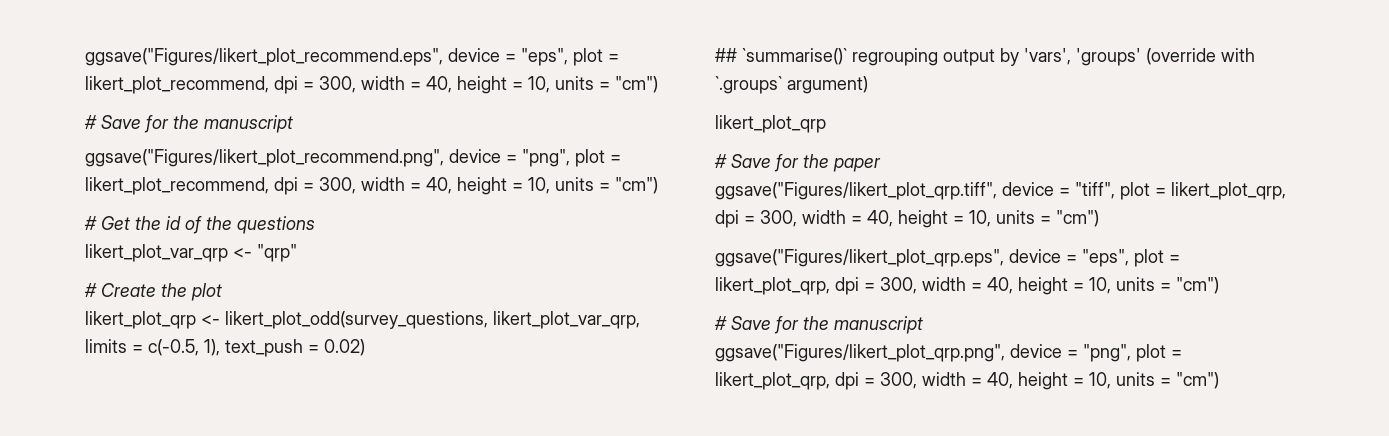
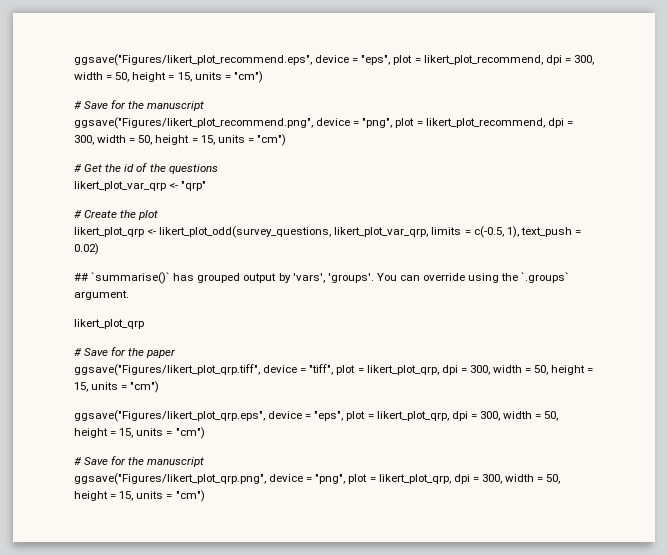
- ggsave("Figures/likert_plot_recommend.eps", device = "eps", plot = likert_plot_recommend, dpi = 300, width = 40, height = 10, units = "cm")
+ ggsave("Figures/likert_plot_recommend.eps", device = "eps", plot = likert_plot_recommend, dpi = 300, width = 50, height = 15, units = "cm")
- ggsave("Figures/likert_plot_recommend.png", device = "png", plot = likert_plot_recommend, dpi = 300, width = 40, height = 10, units = "cm")
+ ggsave("Figures/likert_plot_recommend.png", device = "png", plot = likert_plot_recommend, dpi = 300, width = 50, height = 15, units = "cm")
- ## `summarise()` regrouping output by 'vars', 'groups' (override with `.groups` argument)
+ ## `summarise()` has grouped output by 'vars', 'groups'. You can override using the `.groups` argument.
- ggsave("Figures/likert_plot_qrp.tiff", device = "tiff", plot = likert_plot_qrp, dpi = 300, width = 40, height = 10, units = "cm")
+ ggsave("Figures/likert_plot_qrp.tiff", device = "tiff", plot = likert_plot_qrp, dpi = 300, width = 50, height = 15, units = "cm")
- ggsave("Figures/likert_plot_qrp.eps", device = "eps", plot = likert_plot_qrp, dpi = 300, width = 40, height = 10, units = "cm")
+ ggsave("Figures/likert_plot_qrp.eps", device = "eps", plot = likert_plot_qrp, dpi = 300, width = 50, height = 15, units = "cm")
- ggsave("Figures/likert_plot_qrp.png", device = "png", plot = likert_plot_qrp, dpi = 300, width = 40, height = 10, units = "cm")
+ ggsave("Figures/likert_plot_qrp.png", device = "png", plot = likert_plot_qrp, dpi = 300, width = 50, height = 15, units = "cm")

